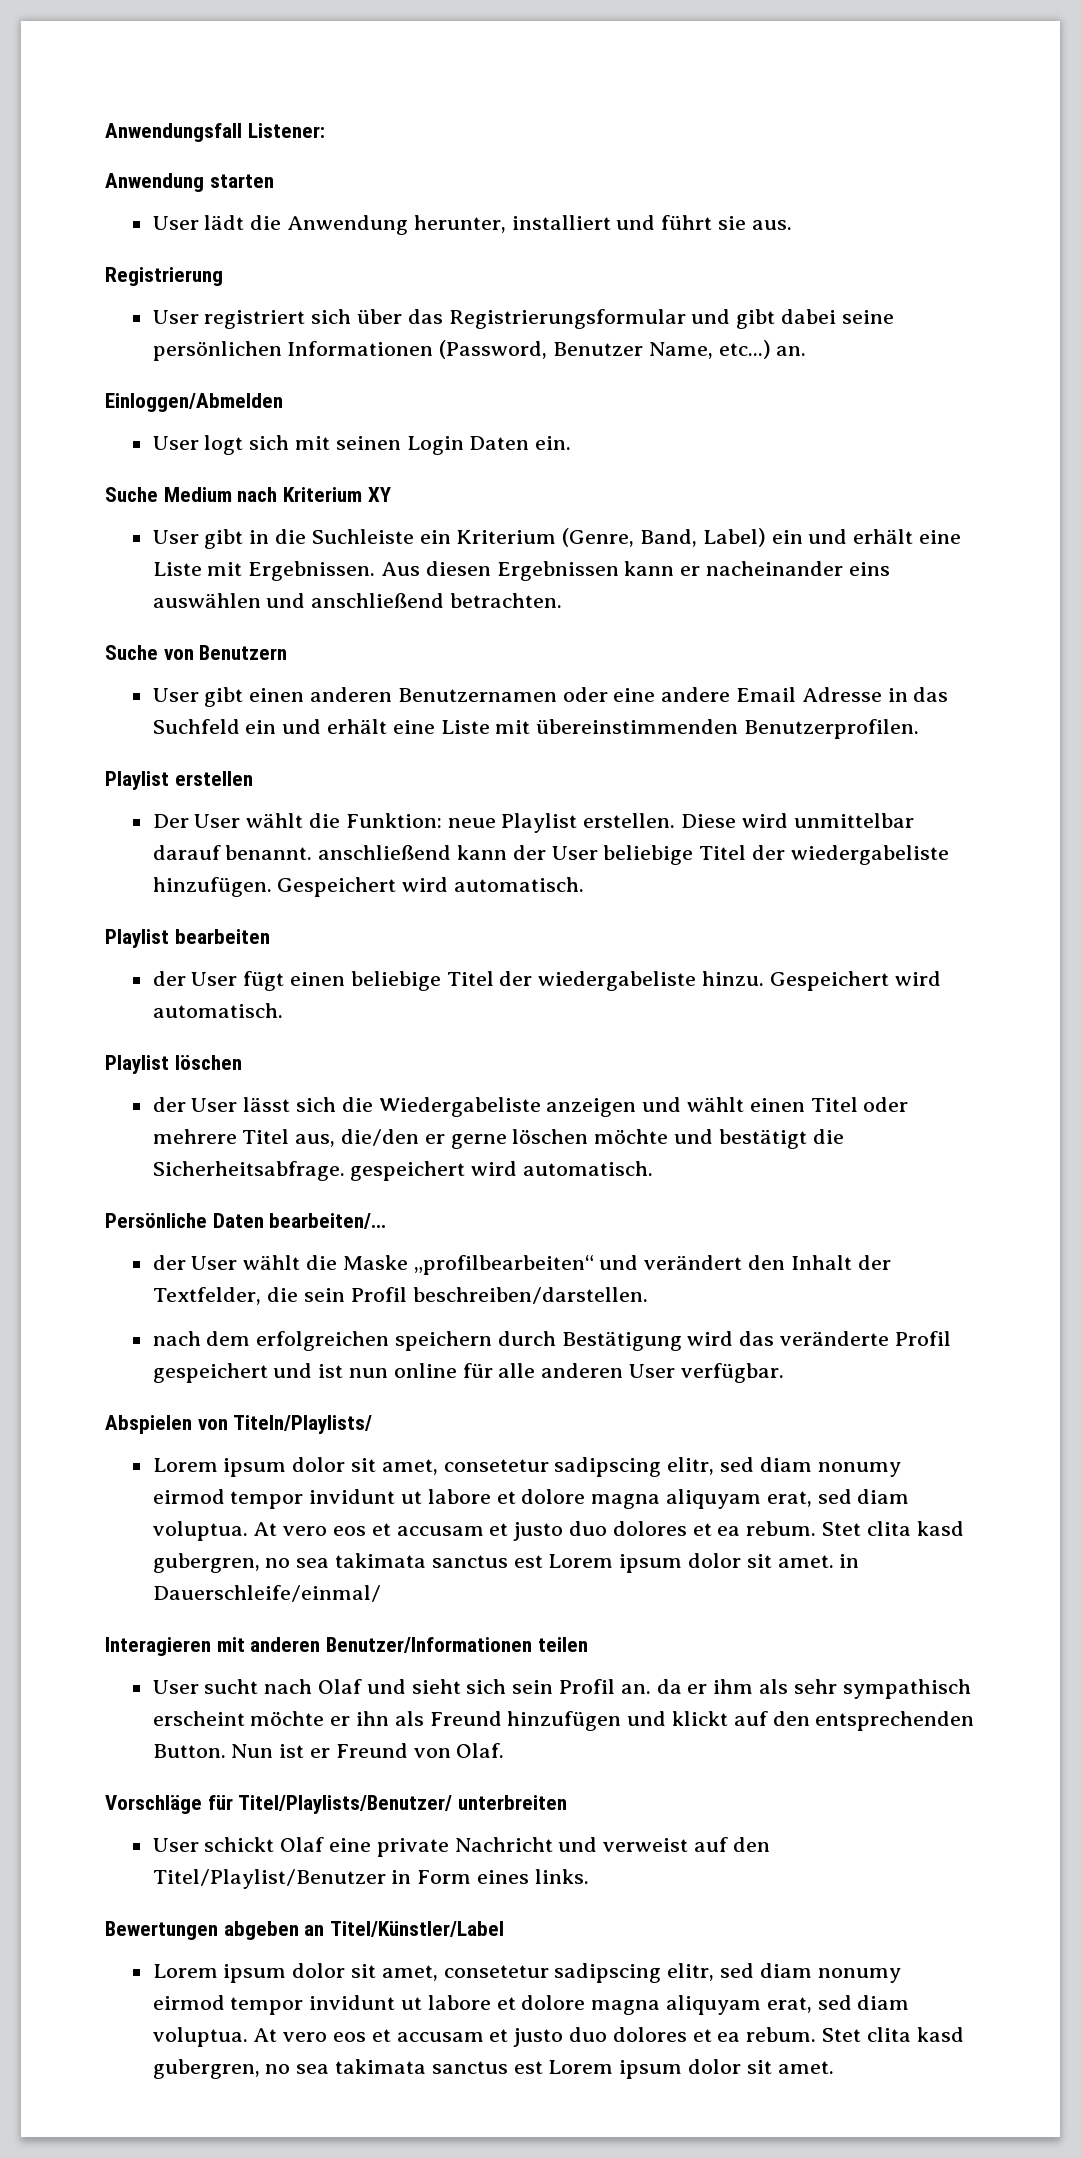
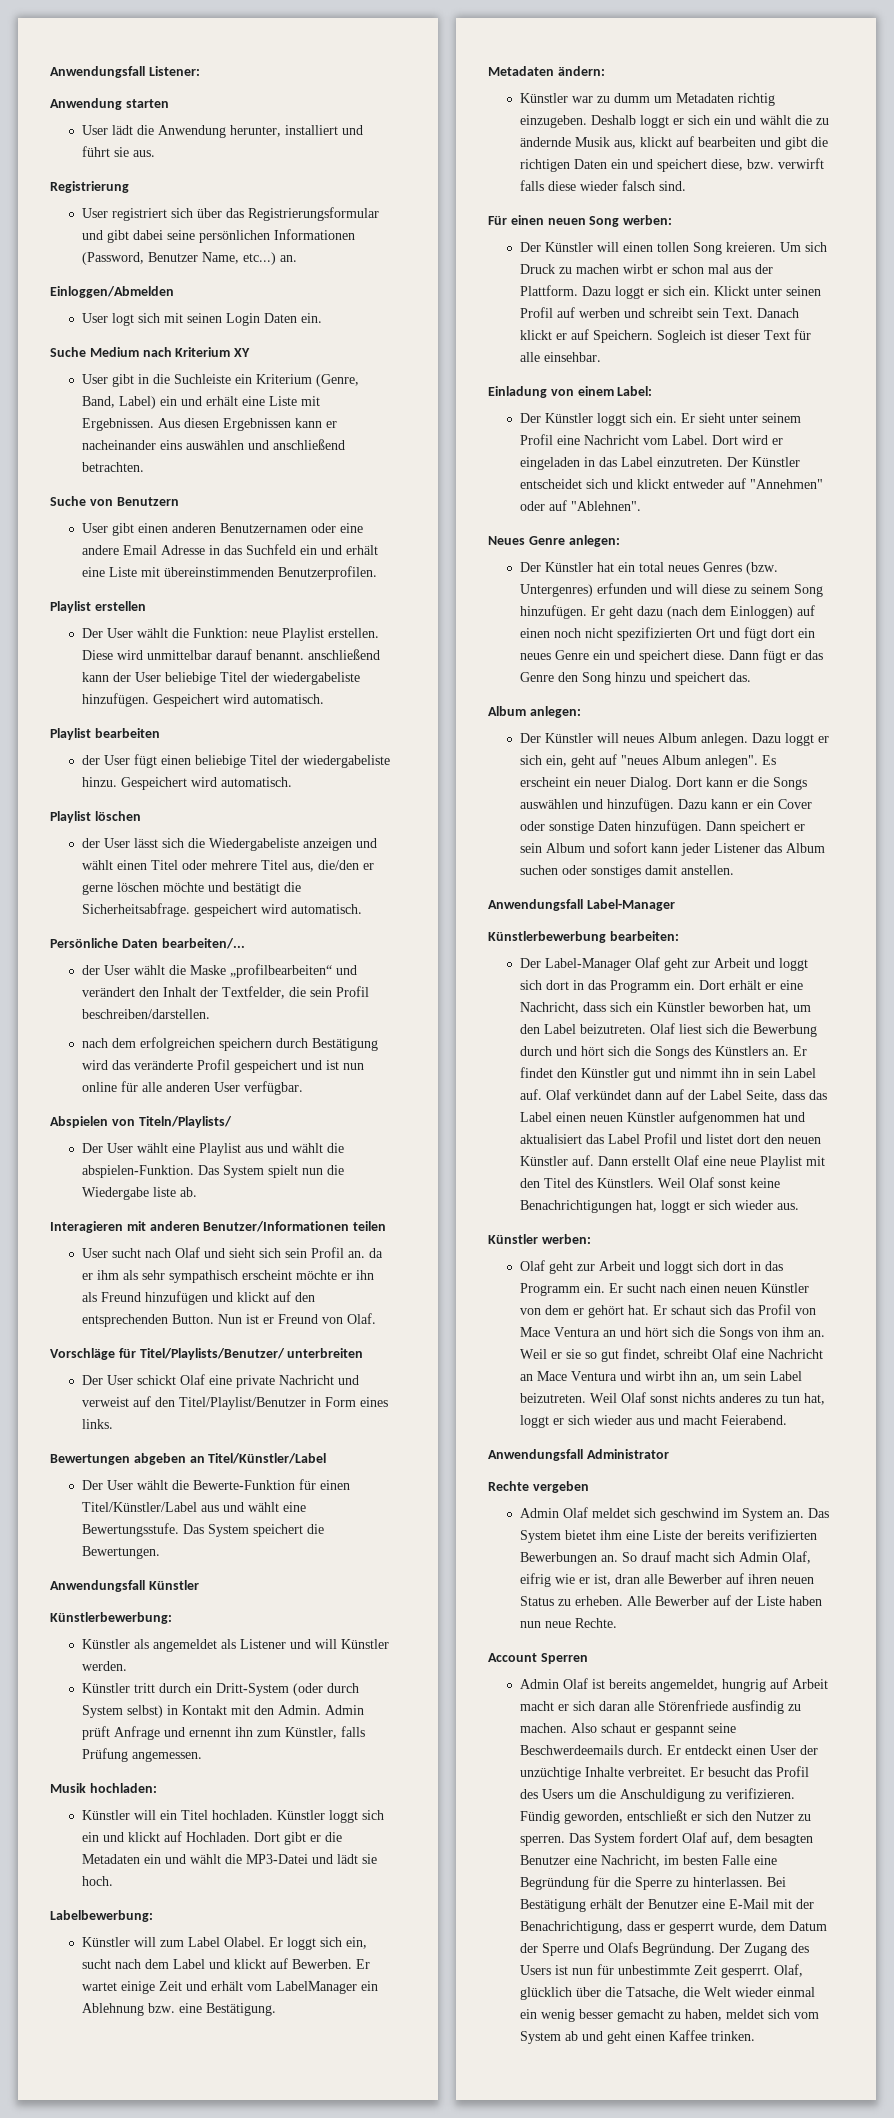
- Lorem ipsum dolor sit amet, consetetur sadipscing elitr, sed diam nonumy eirmod tempor invidunt ut labore et dolore magna aliquyam erat, sed diam voluptua. At vero eos et accusam et justo duo dolores et ea rebum. Stet clita kasd gubergren, no sea takimata sanctus est Lorem ipsum dolor sit amet. in Dauerschleife/einmal/
+ Der User wählt eine Playlist aus und wählt die abspielen-Funktion. Das System spielt nun die Wiedergabe liste ab.
- User schickt Olaf eine private Nachricht und verweist auf den Titel/Playlist/Benutzer in Form eines links.
+ Der User schickt Olaf eine private Nachricht und verweist auf den Titel/Playlist/Benutzer in Form eines links.
  Bewertungen abgeben an Titel/Künstler/Label
- Lorem ipsum dolor sit amet, consetetur sadipscing elitr, sed diam nonumy eirmod tempor invidunt ut labore et dolore magna aliquyam erat, sed diam voluptua. At vero eos et accusam et justo duo dolores et ea rebum. Stet clita kasd gubergren, no sea takimata sanctus est Lorem ipsum dolor sit amet.
+ Der User wählt die Bewerte-Funktion für einen Titel/Künstler/Label aus und wählt eine Bewertungsstufe. Das System speichert die Bewertungen.
+ Anwendungsfall Künstler
+ Künstlerbewerbung:
+ Künstler als angemeldet als Listener und will Künstler werden.
+ Künstler tritt durch ein Dritt-System (oder durch System selbst) in Kontakt mit den Admin. Admin prüft Anfrage und ernennt ihn zum Künstler, falls Prüfung angemessen.
+ Musik hochladen:
+ Künstler will ein Titel hochladen. Künstler loggt sich ein und klickt auf Hochladen. Dort gibt er die Metadaten ein und wählt die MP3-Datei und lädt sie hoch.
+ Labelbewerbung:
+ Künstler will zum Label Olabel. Er loggt sich ein, sucht nach dem Label und klickt auf Bewerben. Er wartet einige Zeit und erhält vom LabelManager ein Ablehnung bzw. eine Bestätigung.
+ Metadaten ändern:
+ Künstler war zu dumm um Metadaten richtig einzugeben. Deshalb loggt er sich ein und wählt die zu ändernde Musik aus, klickt auf bearbeiten und gibt die richtigen Daten ein und speichert diese, bzw. verwirft falls diese wieder falsch sind.
+ Für einen neuen Song werben:
+ Der Künstler will einen tollen Song kreieren. Um sich Druck zu machen wirbt er schon mal aus der Plattform. Dazu loggt er sich ein. Klickt unter seinen Profil auf werben und schreibt sein Text. Danach klickt er auf Speichern. Sogleich ist dieser Text für alle einsehbar.
+ Einladung von einem Label:
+ Der Künstler loggt sich ein. Er sieht unter seinem Profil eine Nachricht vom Label. Dort wird er eingeladen in das Label einzutreten. Der Künstler entscheidet sich und klickt entweder auf "Annehmen" oder auf "Ablehnen".
+ Neues Genre anlegen:
+ Der Künstler hat ein total neues Genres (bzw. Untergenres) erfunden und will diese zu seinem Song hinzufügen. Er geht dazu (nach dem Einloggen) auf einen noch nicht spezifizierten Ort und fügt dort ein neues Genre ein und speichert diese. Dann fügt er das Genre den Song hinzu und speichert das.
+ Album anlegen:
+ Der Künstler will neues Album anlegen. Dazu loggt er sich ein, geht auf "neues Album anlegen". Es erscheint ein neuer Dialog. Dort kann er die Songs auswählen und hinzufügen. Dazu kann er ein Cover oder sonstige Daten hinzufügen. Dann speichert er sein Album und sofort kann jeder Listener das Album suchen oder sonstiges damit anstellen.
+ Anwendungsfall Label-Manager
+ Künstlerbewerbung bearbeiten:
+ Der Label-Manager Olaf geht zur Arbeit und loggt sich dort in das Programm ein. Dort erhält er eine Nachricht, dass sich ein Künstler beworben hat, um den Label beizutreten. Olaf liest sich die Bewerbung durch und hört sich die Songs des Künstlers an. Er findet den Künstler gut und nimmt ihn in sein Label auf. Olaf verkündet dann auf der Label Seite, dass das Label einen neuen Künstler aufgenommen hat und aktualisiert das Label Profil und listet dort den neuen Künstler auf. Dann erstellt Olaf eine neue Playlist mit den Titel des Künstlers. Weil Olaf sonst keine Benachrichtigungen hat, loggt er sich wieder aus.
+ Künstler werben:
+ Olaf geht zur Arbeit und loggt sich dort in das Programm ein. Er sucht nach einen neuen Künstler von dem er gehört hat. Er schaut sich das Profil von Mace Ventura an und hört sich die Songs von ihm an. Weil er sie so gut findet, schreibt Olaf eine Nachricht an Mace Ventura und wirbt ihn an, um sein Label beizutreten. Weil Olaf sonst nichts anderes zu tun hat, loggt er sich wieder aus und macht Feierabend.
+ Anwendungsfall Administrator
+ Rechte vergeben
+ Admin Olaf meldet sich geschwind im System an. Das System bietet ihm eine Liste der bereits verifizierten Bewerbungen an. So drauf macht sich Admin Olaf, eifrig wie er ist, dran alle Bewerber auf ihren neuen Status zu erheben. Alle Bewerber auf der Liste haben nun neue Rechte.
+ Account Sperren
+ Admin Olaf ist bereits angemeldet, hungrig auf Arbeit macht er sich daran alle Störenfriede ausfindig zu machen. Also schaut er gespannt seine Beschwerdeemails durch. Er entdeckt einen User der unzüchtige Inhalte verbreitet. Er besucht das Profil des Users um die Anschuldigung zu verifizieren. Fündig geworden, entschließt er sich den Nutzer zu sperren. Das System fordert Olaf auf, dem besagten Benutzer eine Nachricht, im besten Falle eine Begründung für die Sperre zu hinterlassen. Bei Bestätigung erhält der Benutzer eine E-Mail mit der Benachrichtigung, dass er gesperrt wurde, dem Datum der Sperre und Olafs Begründung. Der Zugang des Users ist nun für unbestimmte Zeit gesperrt. Olaf, glücklich über die Tatsache, die Welt wieder einmal ein wenig besser gemacht zu haben, meldet sich vom System ab und geht einen Kaffee trinken.

